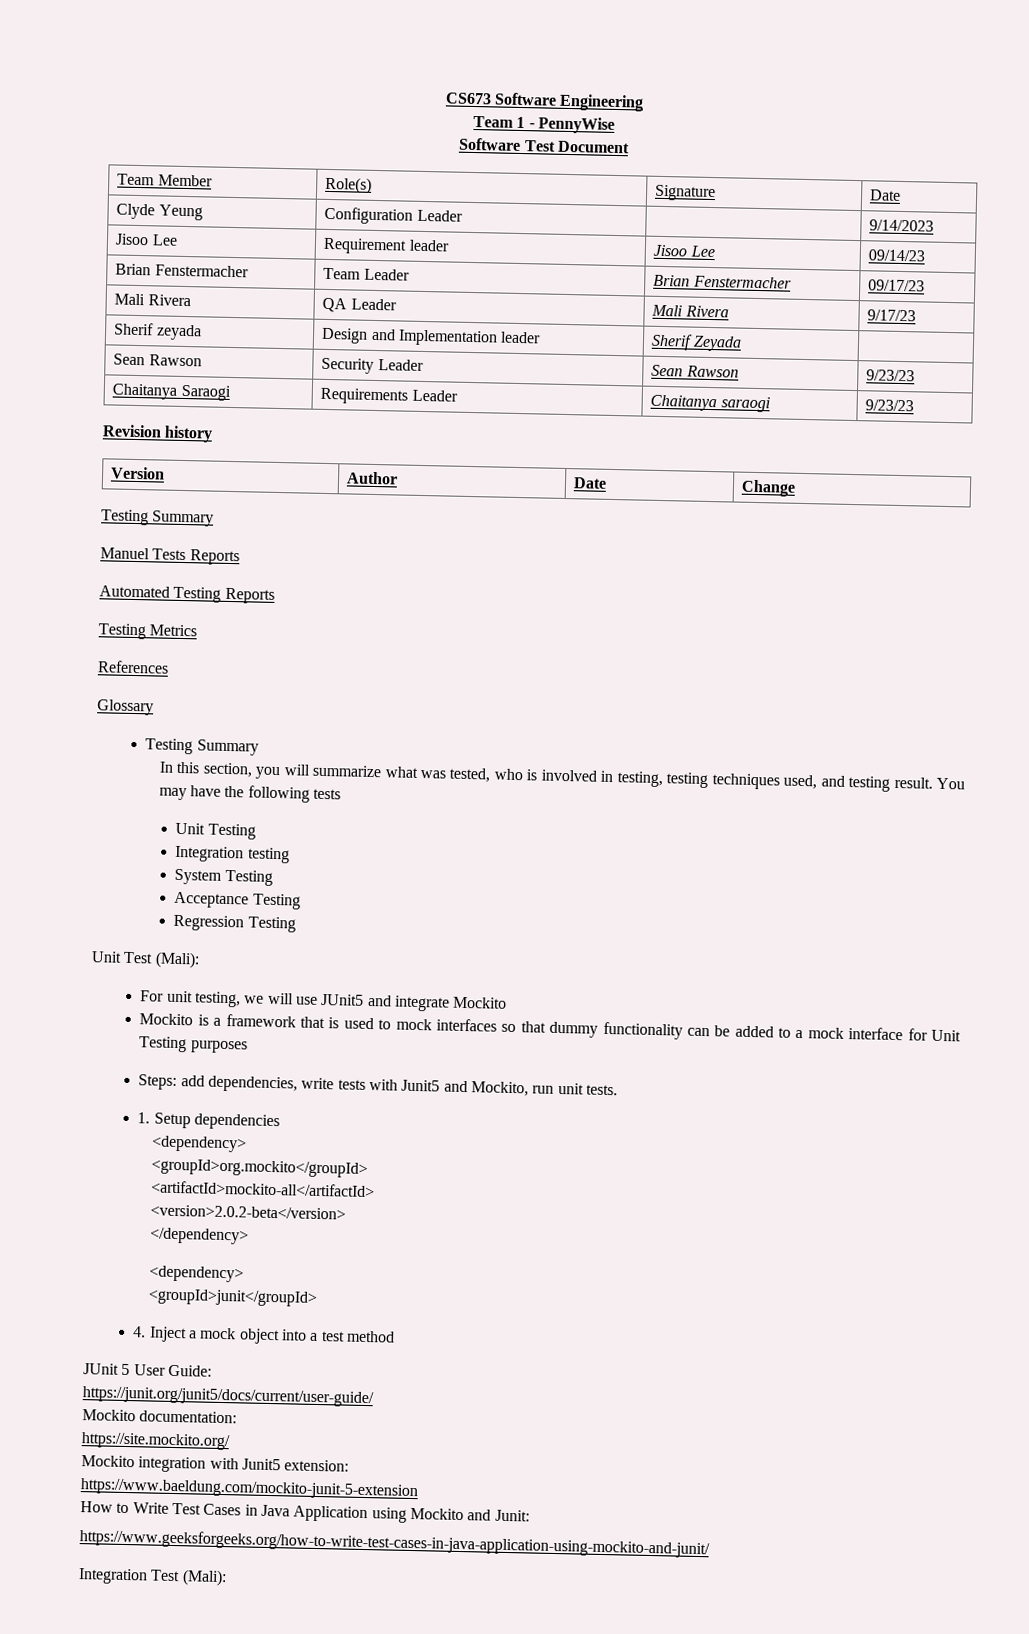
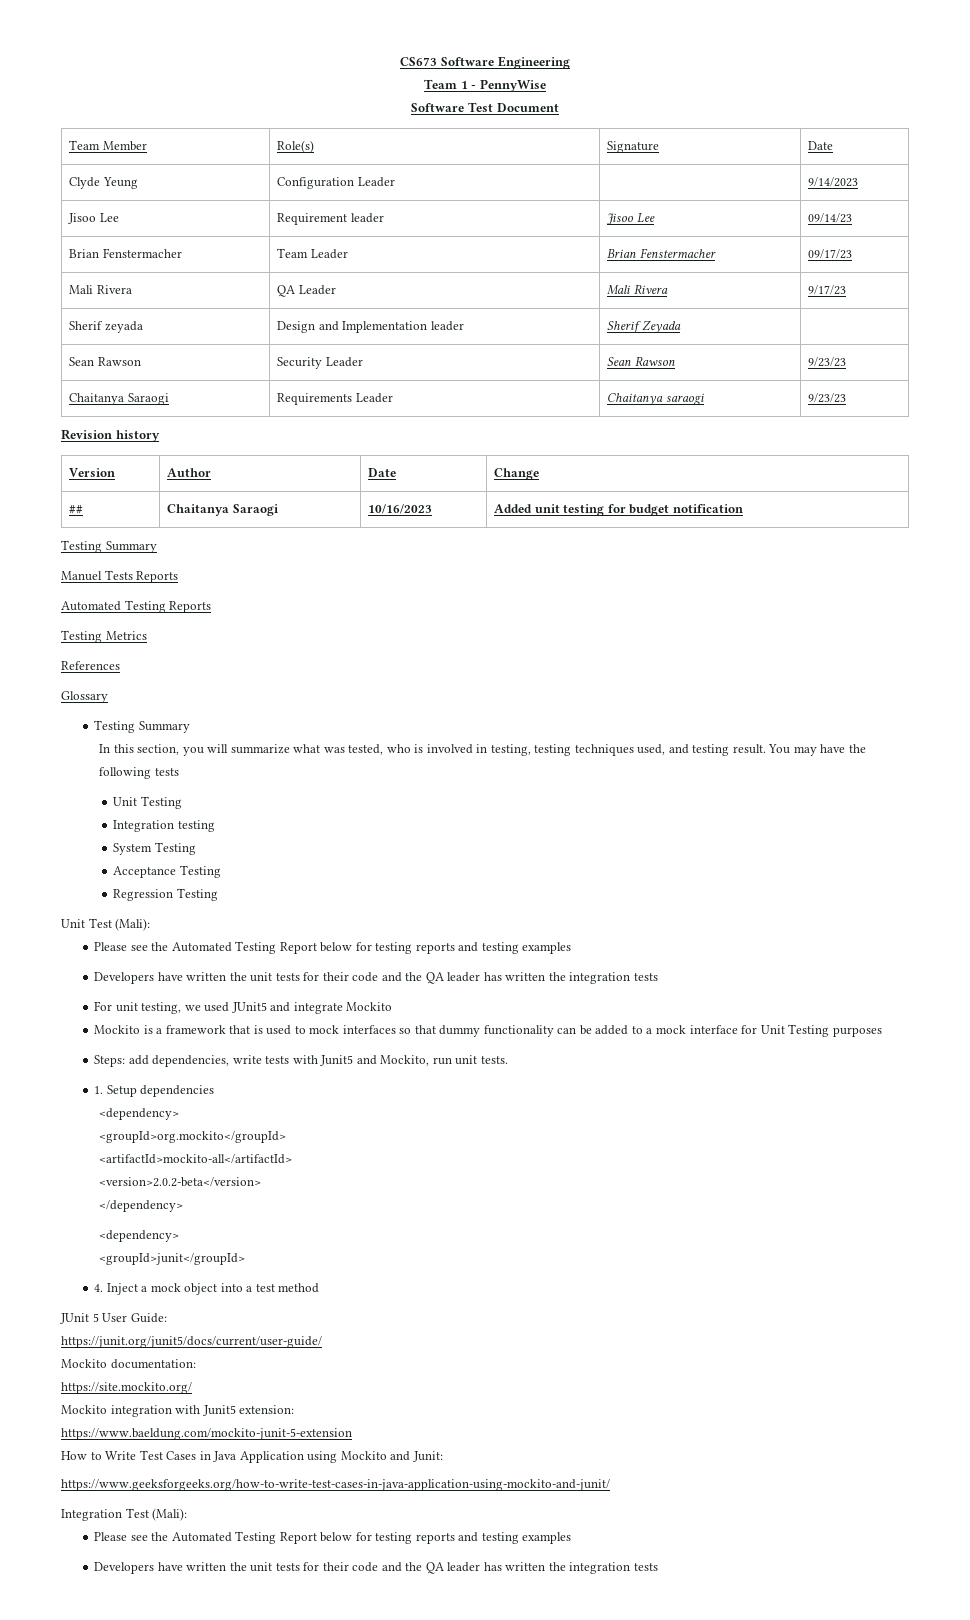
+ ## | Chaitanya Saraogi | 10/16/2023 | Added unit testing for budget notification
  Unit Test (Mali):
+ Please see the Automated Testing Report below for testing reports and testing examples
+ Developers have written the unit tests for their code and the QA leader has written the integration tests
- For unit testing, we will use JUnit5 and integrate Mockito
+ For unit testing, we used JUnit5 and integrate Mockito
  Integration Test (Mali):
+ Please see the Automated Testing Report below for testing reports and testing examples
+ Developers have written the unit tests for their code and the QA leader has written the integration tests

